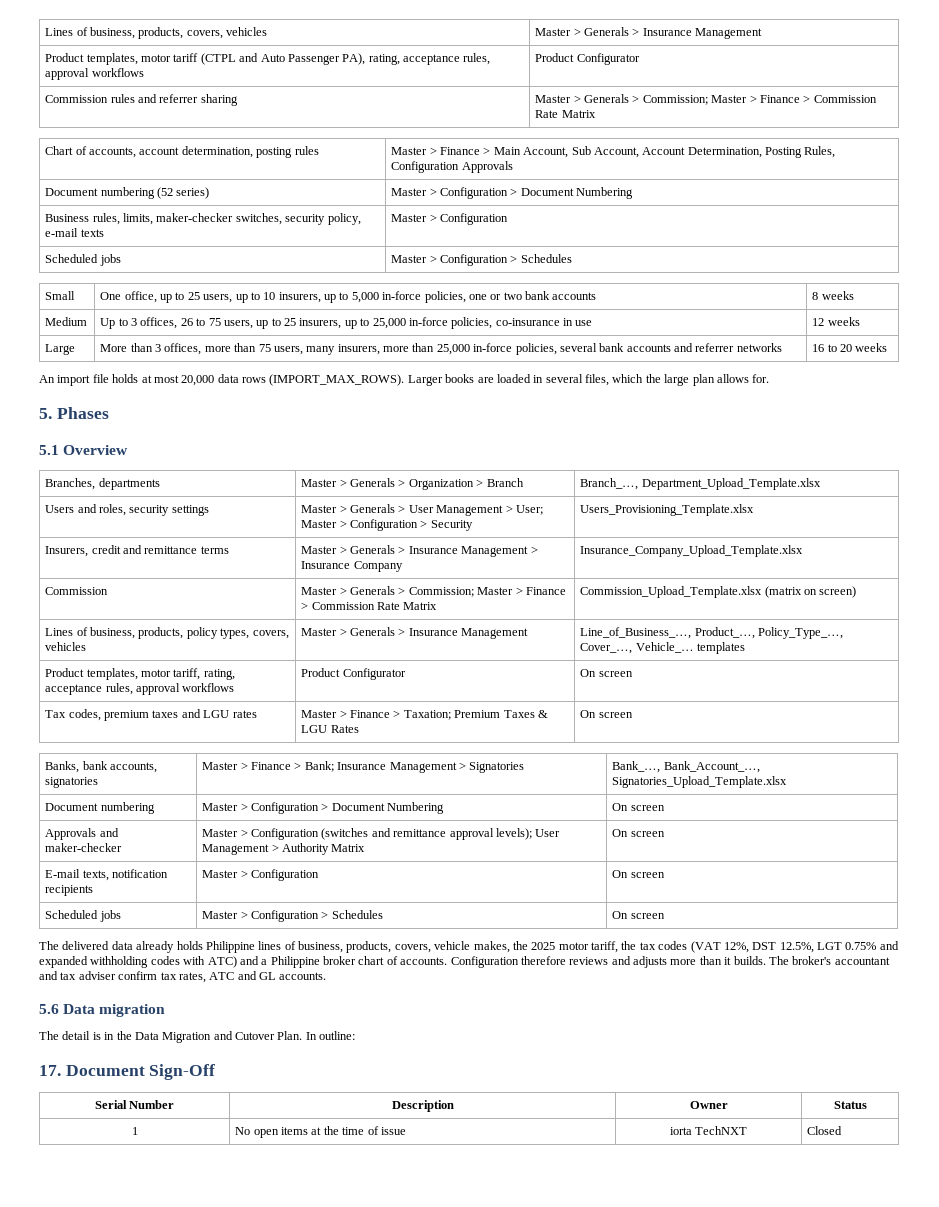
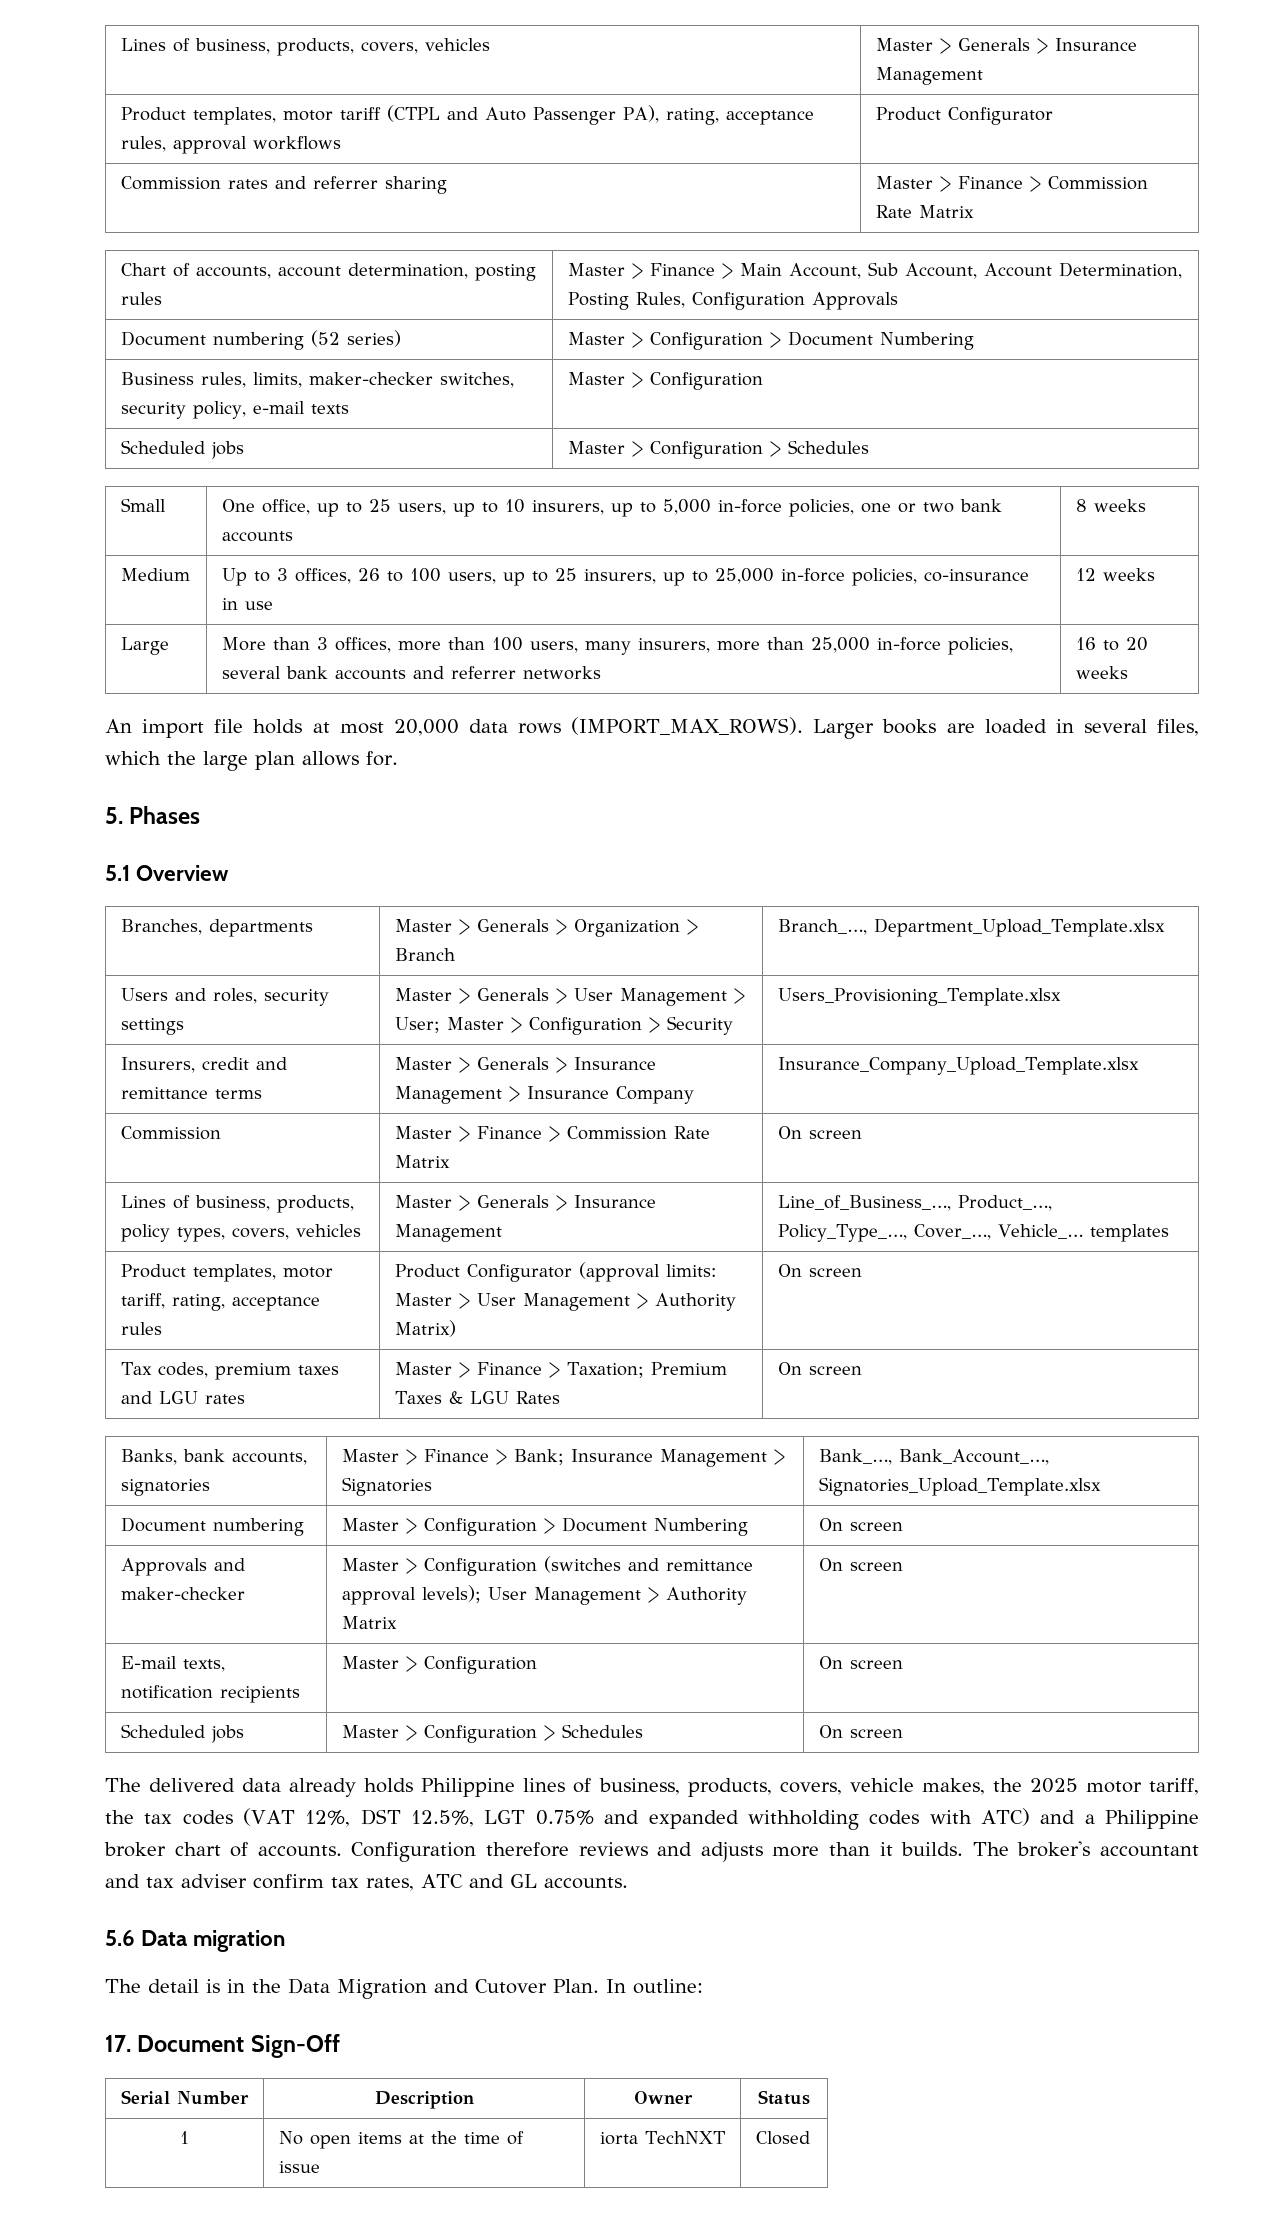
- Commission rules and referrer sharing | Master > Generals > Commission; Master > Finance > Commission Rate Matrix
+ Commission rates and referrer sharing | Master > Finance > Commission Rate Matrix
- Medium | Up to 3 offices, 26 to 75 users, up to 25 insurers, up to 25,000 in-force policies, co-insurance in use | 12 weeks
+ Medium | Up to 3 offices, 26 to 100 users, up to 25 insurers, up to 25,000 in-force policies, co-insurance in use | 12 weeks
- Large | More than 3 offices, more than 75 users, many insurers, more than 25,000 in-force policies, several bank accounts and referrer networks | 16 to 20 weeks
+ Large | More than 3 offices, more than 100 users, many insurers, more than 25,000 in-force policies, several bank accounts and referrer networks | 16 to 20 weeks
- Commission | Master > Generals > Commission; Master > Finance > Commission Rate Matrix | Commission_Upload_Template.xlsx (matrix on screen)
+ Commission | Master > Finance > Commission Rate Matrix | On screen
- Product templates, motor tariff, rating, acceptance rules, approval workflows | Product Configurator | On screen
+ Product templates, motor tariff, rating, acceptance rules | Product Configurator (approval limits: Master > User Management > Authority Matrix) | On screen

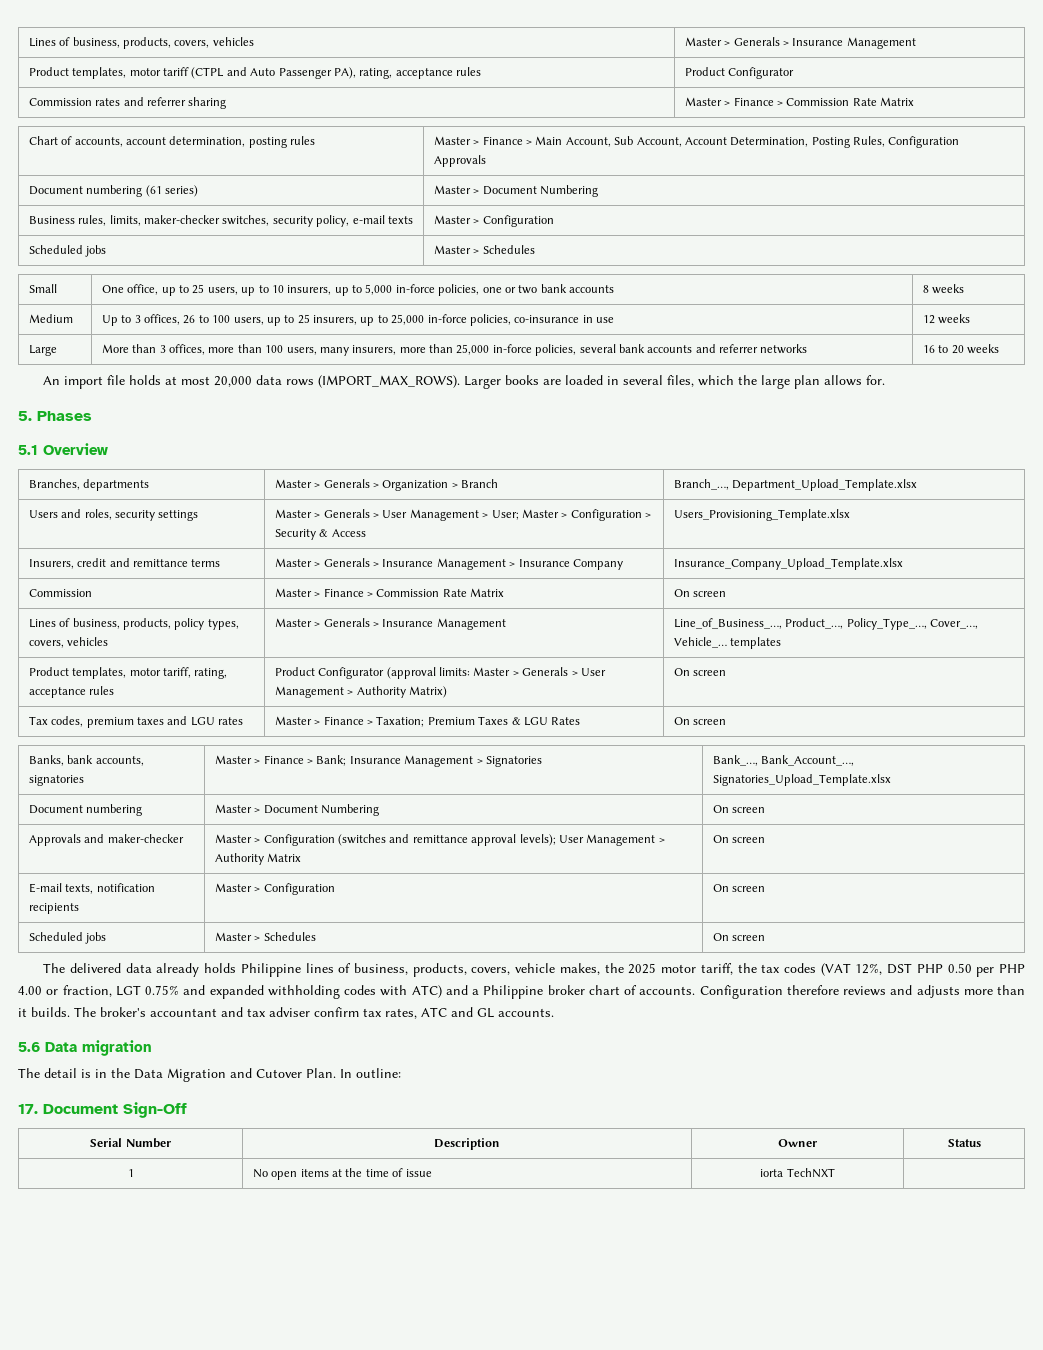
- Product templates, motor tariff (CTPL and Auto Passenger PA), rating, acceptance rules, approval workflows | Product Configurator
+ Product templates, motor tariff (CTPL and Auto Passenger PA), rating, acceptance rules | Product Configurator
- Document numbering (52 series) | Master > Configuration > Document Numbering
+ Document numbering (61 series) | Master > Document Numbering
  Business rules, limits, maker-checker switches, security policy, e-mail texts | Master > Configuration
- Scheduled jobs | Master > Configuration > Schedules
+ Scheduled jobs | Master > Schedules
- Users and roles, security settings | Master > Generals > User Management > User; Master > Configuration > Security | Users_Provisioning_Template.xlsx
+ Users and roles, security settings | Master > Generals > User Management > User; Master > Configuration > Security & Access | Users_Provisioning_Template.xlsx
- Product templates, motor tariff, rating, acceptance rules | Product Configurator (approval limits: Master > User Management > Authority Matrix) | On screen
+ Product templates, motor tariff, rating, acceptance rules | Product Configurator (approval limits: Master > Generals > User Management > Authority Matrix) | On screen
- Document numbering | Master > Configuration > Document Numbering | On screen
+ Document numbering | Master > Document Numbering | On screen
- Scheduled jobs | Master > Configuration > Schedules | On screen
+ Scheduled jobs | Master > Schedules | On screen
- The delivered data already holds Philippine lines of business, products, covers, vehicle makes, the 2025 motor tariff, the tax codes (VAT 12%, DST 12.5%, LGT 0.75% and expanded withholding codes with ATC) and a Philippine broker chart of accounts.
+ The delivered data already holds Philippine lines of business, products, covers, vehicle makes, the 2025 motor tariff, the tax codes (VAT 12%, DST PHP 0.50 per PHP 4.00 or fraction, LGT 0.75% and expanded withholding codes with ATC) and a Philippine broker chart of accounts.
- 1 | No open items at the time of issue | iorta TechNXT | Closed
+ 1 | No open items at the time of issue | iorta TechNXT |

